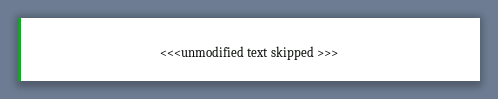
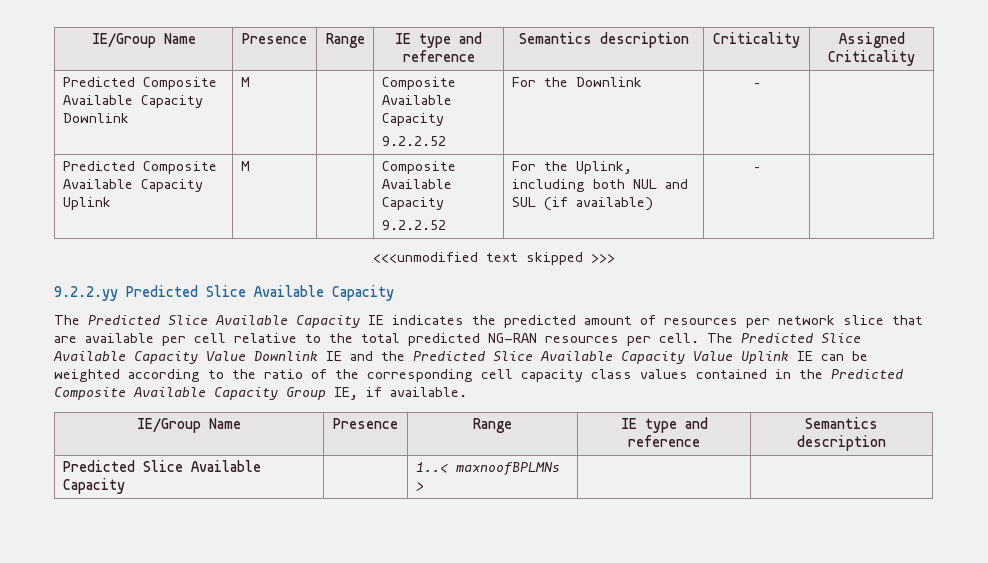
+ IE/Group Name | Presence | Range | IE type and reference | Semantics description | Criticality | Assigned Criticality
+ Predicted Composite Available Capacity Downlink | M | | Composite Available Capacity
+ 9.2.2.52 | For the Downlink | – |
+ Predicted Composite Available Capacity Uplink | M | | Composite Available Capacity
+ 9.2.2.52 | For the Uplink, including both NUL and SUL (if available) | – |
  <<<unmodified text skipped >>>
+ 9.2.2.yy Predicted Slice Available Capacity
+ The Predicted Slice Available Capacity IE indicates the predicted amount of resources per network slice that are available per cell relative to the total predicted NG-RAN resources per cell. The Predicted Slice Available Capacity Value Downlink IE and the Predicted Slice Available Capacity Value Uplink IE can be weighted according to the ratio of the corresponding cell capacity class values contained in the Predicted Composite Available Capacity Group IE, if available.
+ IE/Group Name | Presence | Range | IE type and reference | Semantics description
+ Predicted Slice Available Capacity | | 1..< maxnoofBPLMNs > | |

